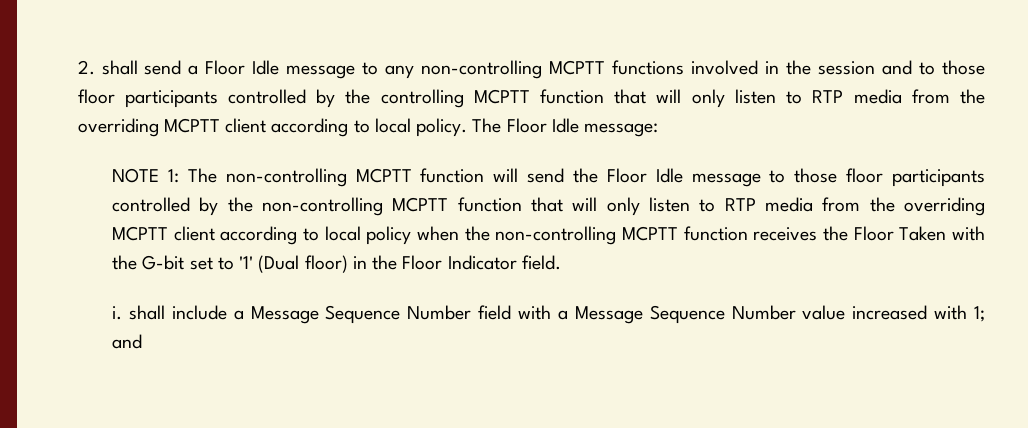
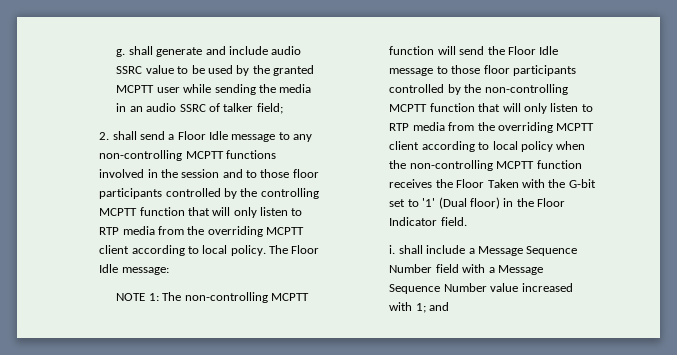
+ g. shall generate and include audio SSRC value to be used by the granted MCPTT user while sending the media in an audio SSRC of talker field;

